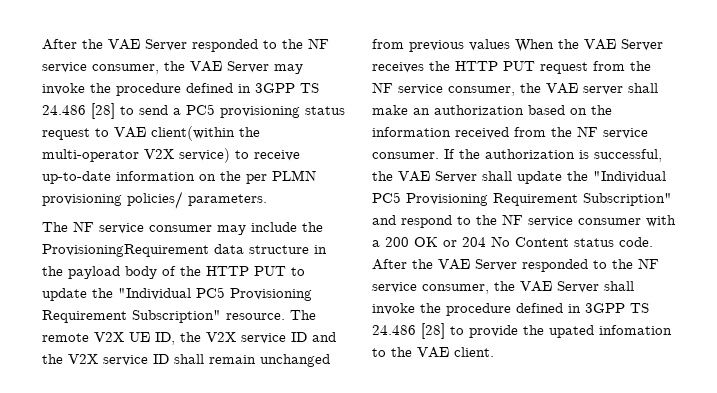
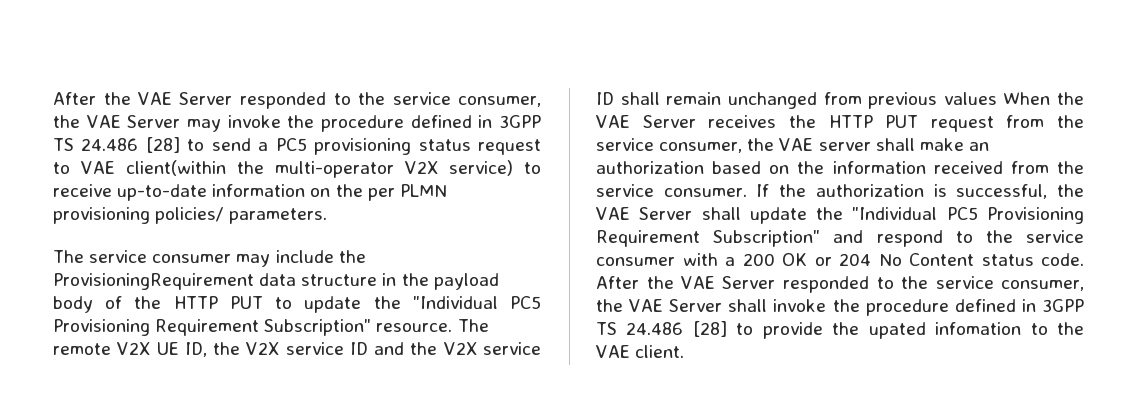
- After the VAE Server responded to the NF service consumer, the VAE Server may invoke the procedure defined in 3GPP TS 24.486 [28] to send a PC5 provisioning status request to VAE client(within the multi-operator V2X service) to receive up-to-date information on the per PLMN provisioning policies/ parameters.
+ After the VAE Server responded to the service consumer, the VAE Server may invoke the procedure defined in 3GPP TS 24.486 [28] to send a PC5 provisioning status request to VAE client(within the multi-operator V2X service) to receive up-to-date information on the per PLMN provisioning policies/ parameters.
- The NF service consumer may include the ProvisioningRequirement data structure in the payload body of the HTTP PUT to update the "Individual PC5 Provisioning Requirement Subscription" resource.
+ The service consumer may include the ProvisioningRequirement data structure in the payload body of the HTTP PUT to update the "Individual PC5 Provisioning Requirement Subscription" resource.
- The remote V2X UE ID, the V2X service ID and the V2X service ID shall remain unchanged from previous values When the VAE Server receives the HTTP PUT request from the NF service consumer, the VAE server shall make an authorization based on the information received from the NF service consumer.
+ The remote V2X UE ID, the V2X service ID and the V2X service ID shall remain unchanged from previous values When the VAE Server receives the HTTP PUT request from the service consumer, the VAE server shall make an authorization based on the information received from the service consumer.
- If the authorization is successful, the VAE Server shall update the "Individual PC5 Provisioning Requirement Subscription" and respond to the NF service consumer with a 200 OK or 204 No Content status code.
+ If the authorization is successful, the VAE Server shall update the "Individual PC5 Provisioning Requirement Subscription" and respond to the service consumer with a 200 OK or 204 No Content status code.
- After the VAE Server responded to the NF service consumer, the VAE Server shall invoke the procedure defined in 3GPP TS 24.486 [28] to provide the upated infomation to the VAE client.
+ After the VAE Server responded to the service consumer, the VAE Server shall invoke the procedure defined in 3GPP TS 24.486 [28] to provide the upated infomation to the VAE client.

